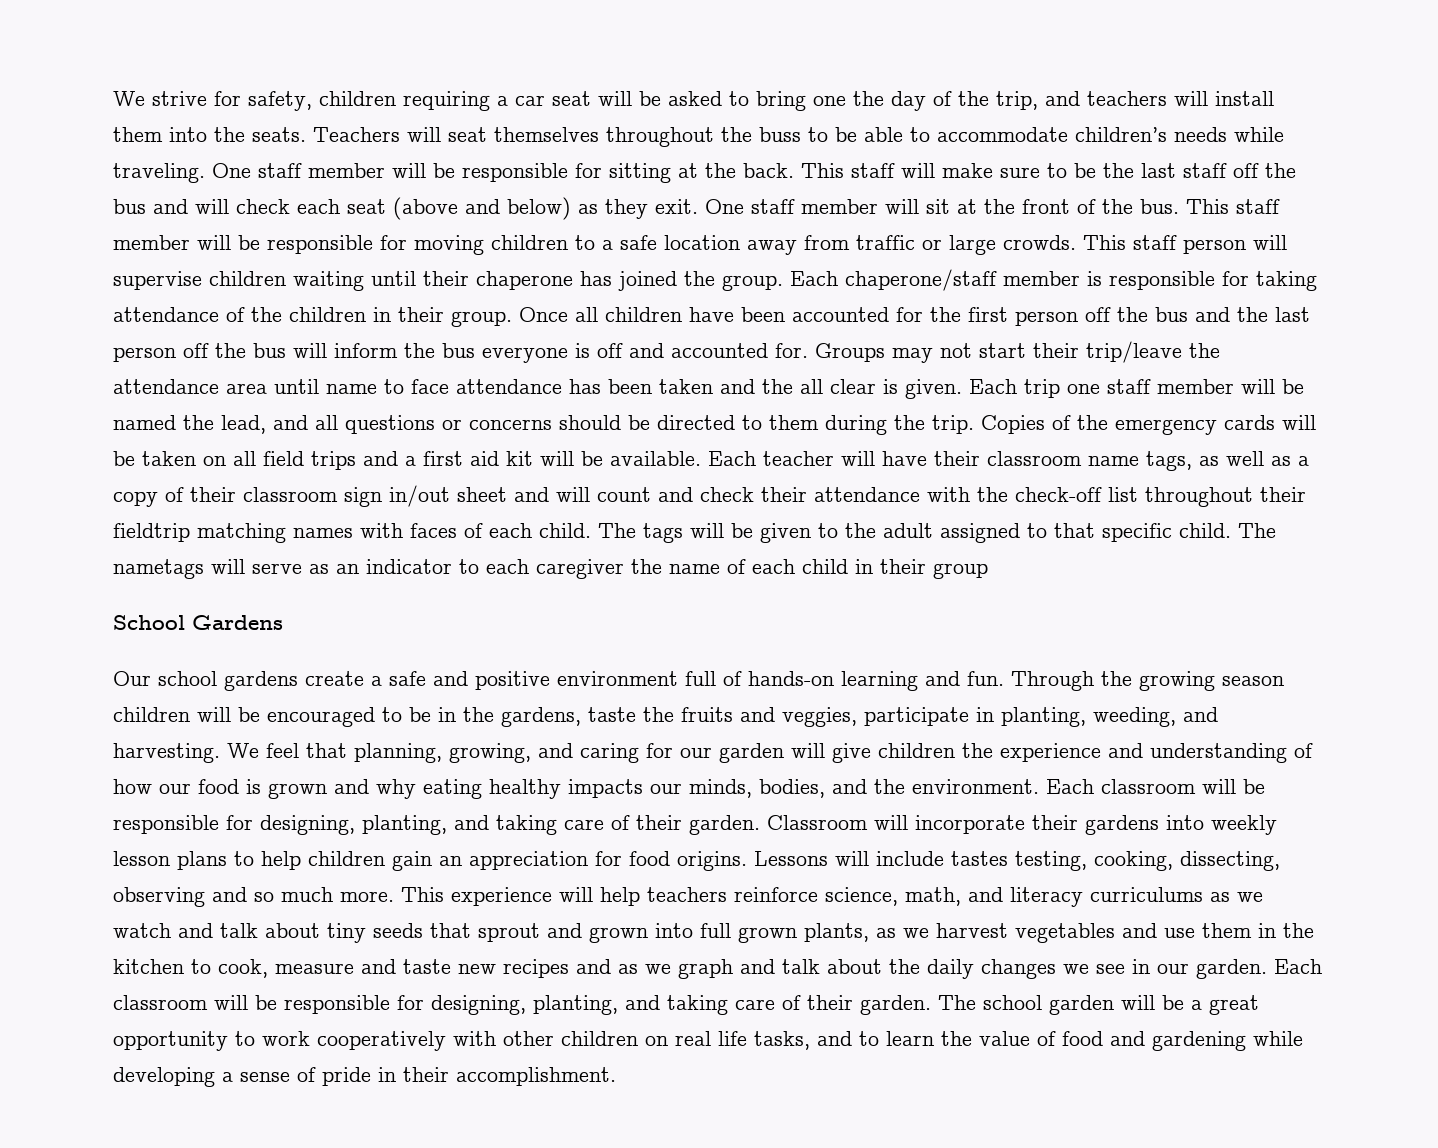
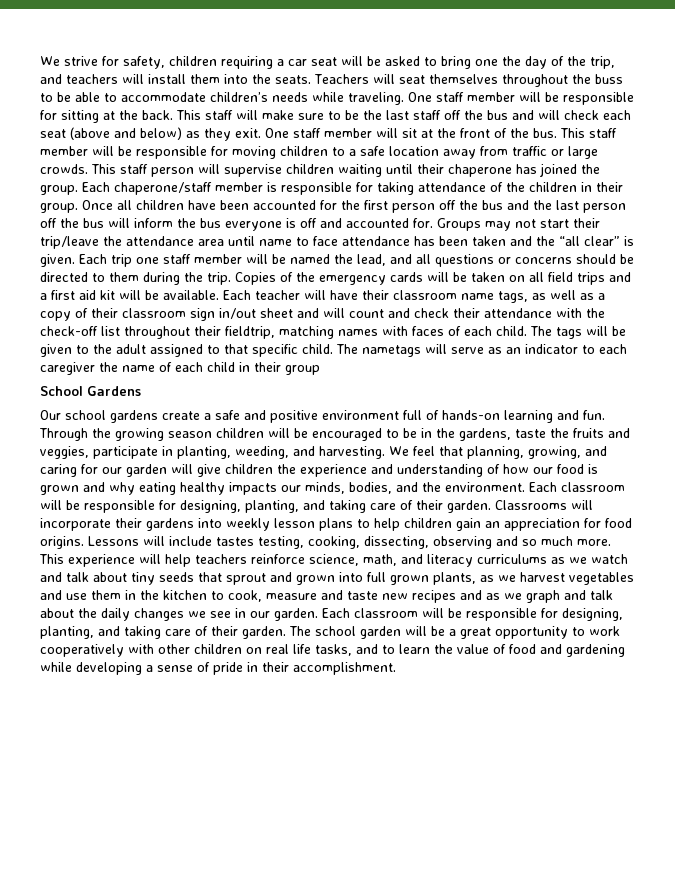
- Groups may not start their trip/leave the attendance area until name to face attendance has been taken and the all clear is given.
+ Groups may not start their trip/leave the attendance area until name to face attendance has been taken and the “all clear” is given.
- Each teacher will have their classroom name tags, as well as a copy of their classroom sign in/out sheet and will count and check their attendance with the check-off list throughout their fieldtrip matching names with faces of each child.
+ Each teacher will have their classroom name tags, as well as a copy of their classroom sign in/out sheet and will count and check their attendance with the check-off list throughout their fieldtrip, matching names with faces of each child.
- Classroom will incorporate their gardens into weekly lesson plans to help children gain an appreciation for food origins.
+ Classrooms will incorporate their gardens into weekly lesson plans to help children gain an appreciation for food origins.

